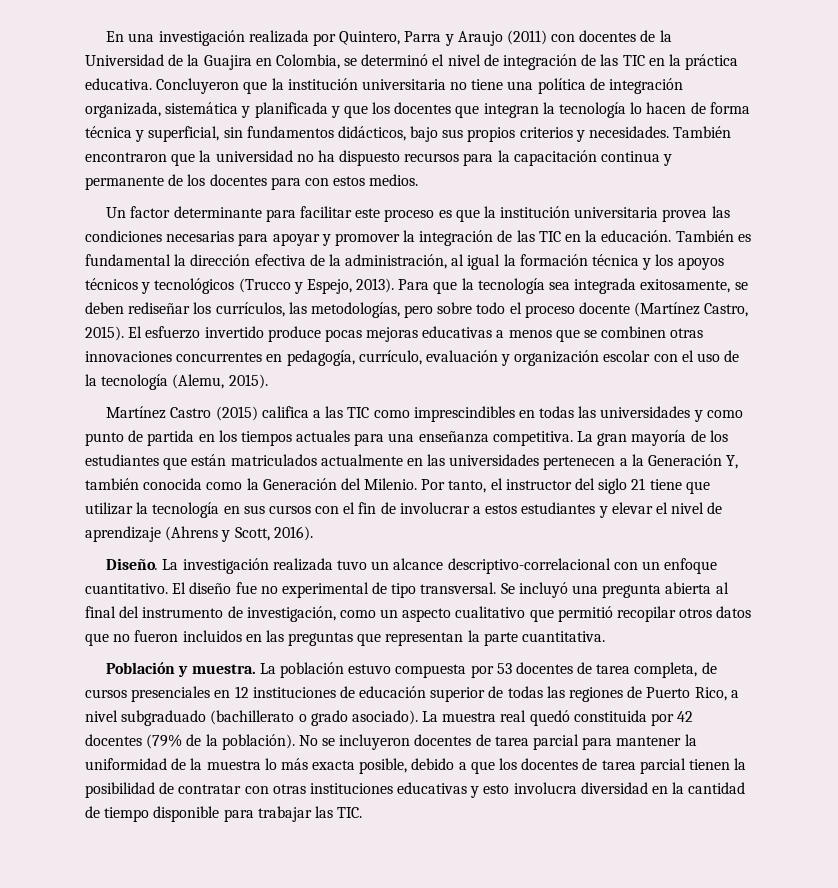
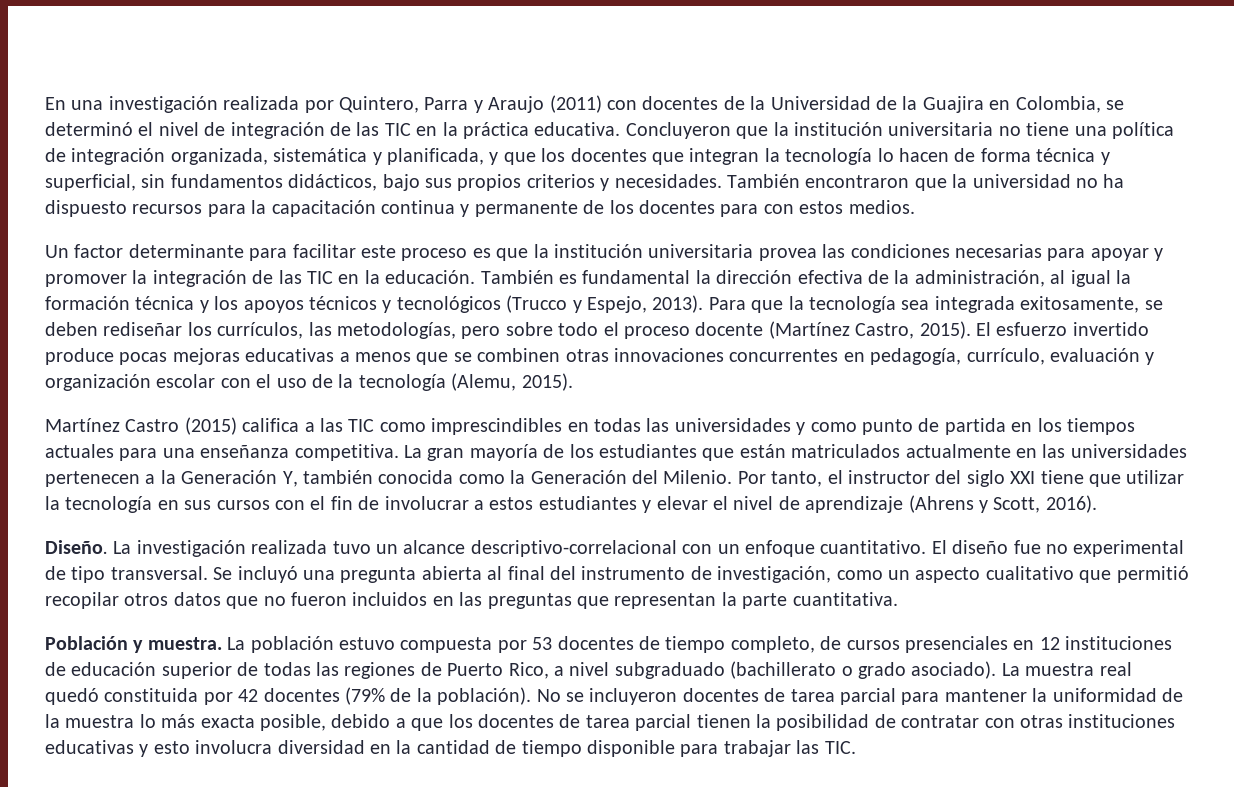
- Concluyeron que la institución universitaria no tiene una política de integración organizada, sistemática y planificada y que los docentes que integran la tecnología lo hacen de forma técnica y superficial, sin fundamentos didácticos, bajo sus propios criterios y necesidades.
+ Concluyeron que la institución universitaria no tiene una política de integración organizada, sistemática y planificada, y que los docentes que integran la tecnología lo hacen de forma técnica y superficial, sin fundamentos didácticos, bajo sus propios criterios y necesidades.
- Por tanto, el instructor del siglo 21 tiene que utilizar la tecnología en sus cursos con el fin de involucrar a estos estudiantes y elevar el nivel de aprendizaje (Ahrens y Scott, 2016).
+ Por tanto, el instructor del siglo XXI tiene que utilizar la tecnología en sus cursos con el fin de involucrar a estos estudiantes y elevar el nivel de aprendizaje (Ahrens y Scott, 2016).
- La población estuvo compuesta por 53 docentes de tarea completa, de cursos presenciales en 12 instituciones de educación superior de todas las regiones de Puerto Rico, a nivel subgraduado (bachillerato o grado asociado).
+ La población estuvo compuesta por 53 docentes de tiempo completo, de cursos presenciales en 12 instituciones de educación superior de todas las regiones de Puerto Rico, a nivel subgraduado (bachillerato o grado asociado).

